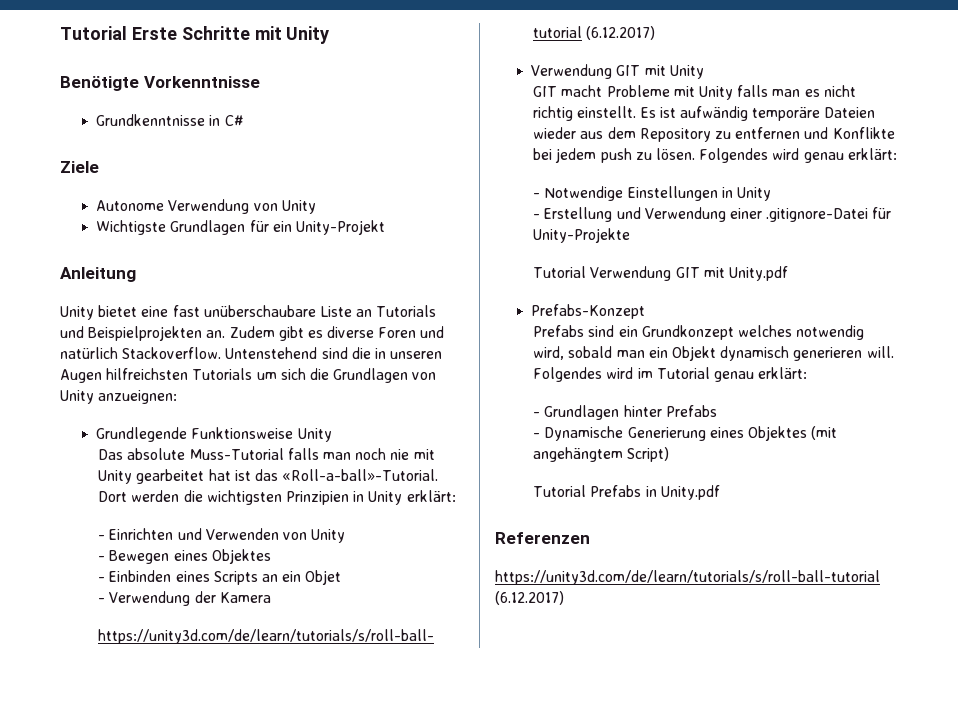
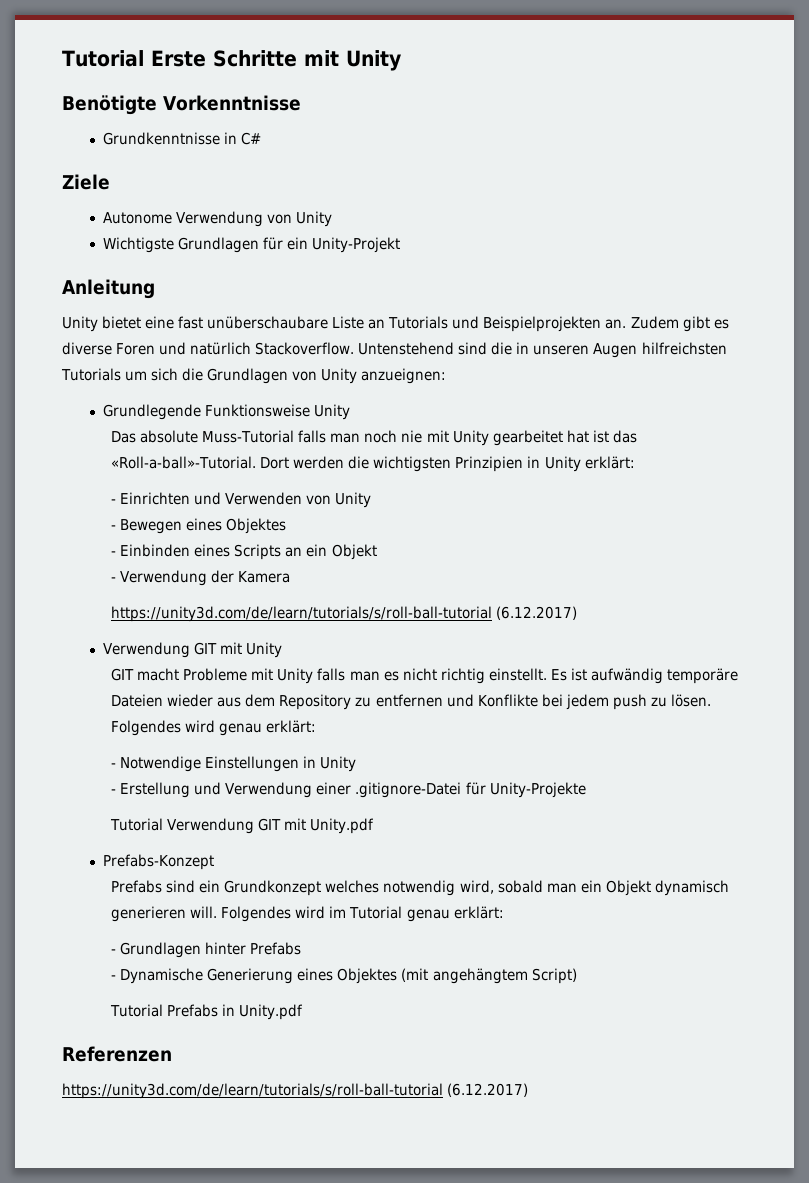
- - Einbinden eines Scripts an ein Objet
+ - Einbinden eines Scripts an ein Objekt

